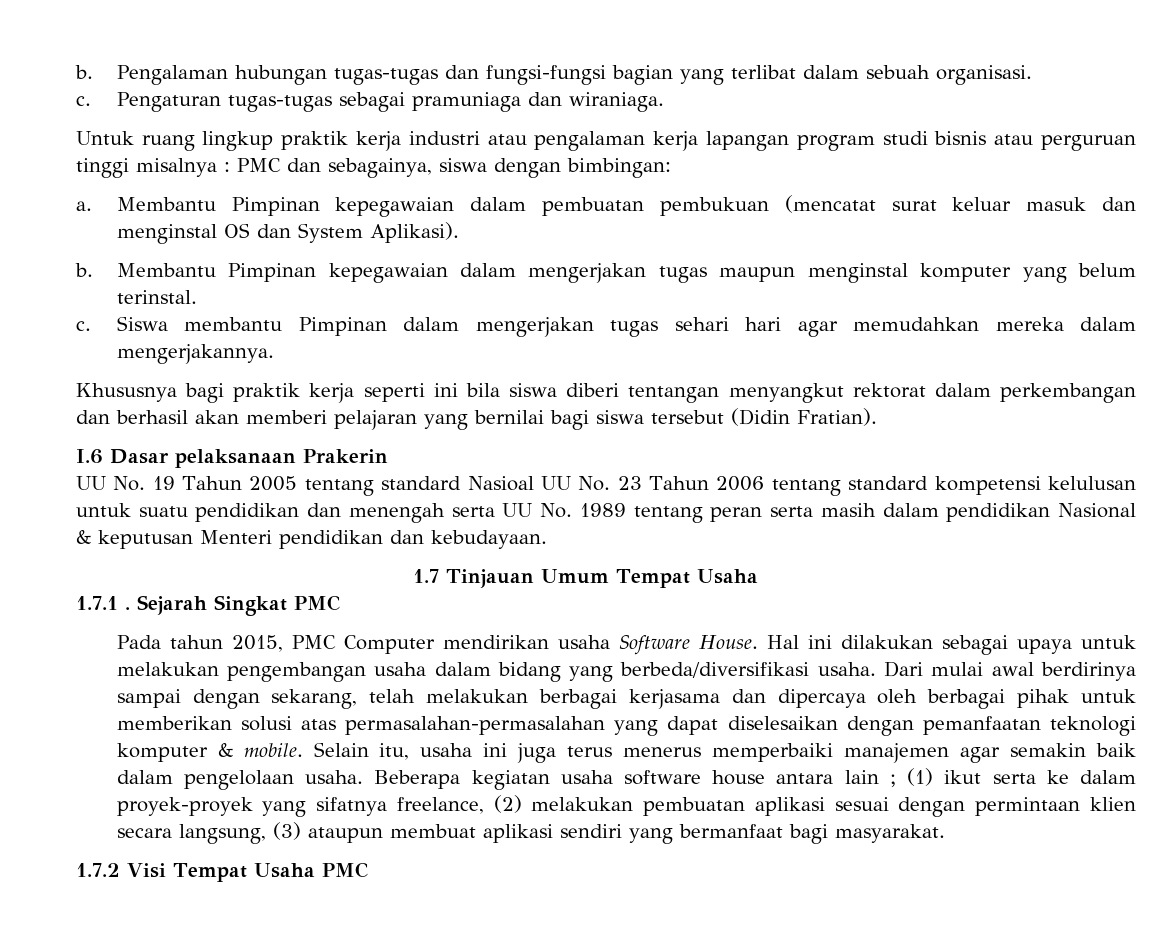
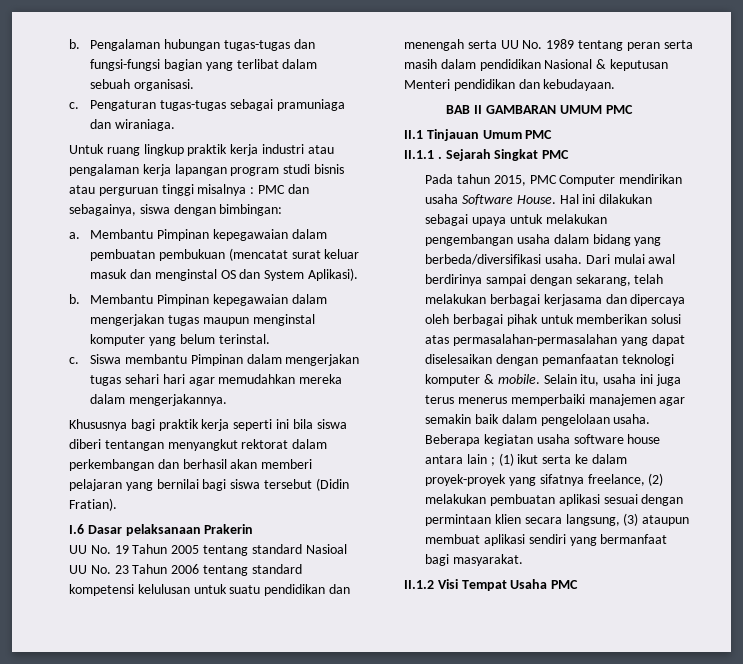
- 1.7 Tinjauan Umum Tempat Usaha
- 1.7.1 .
+ BAB II GAMBARAN UMUM PMC
+ II.1 Tinjauan Umum PMC
+ II.1.1 .
- 1.7.2 Visi Tempat Usaha PMC
+ II.1.2 Visi Tempat Usaha PMC

